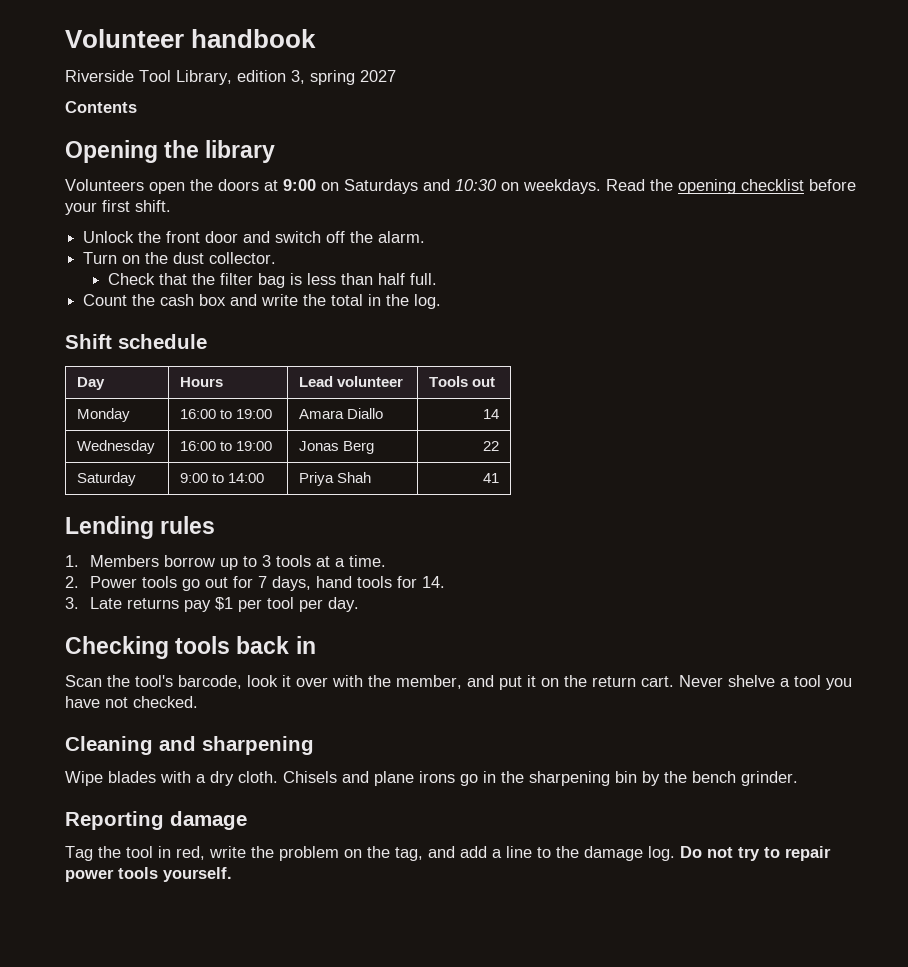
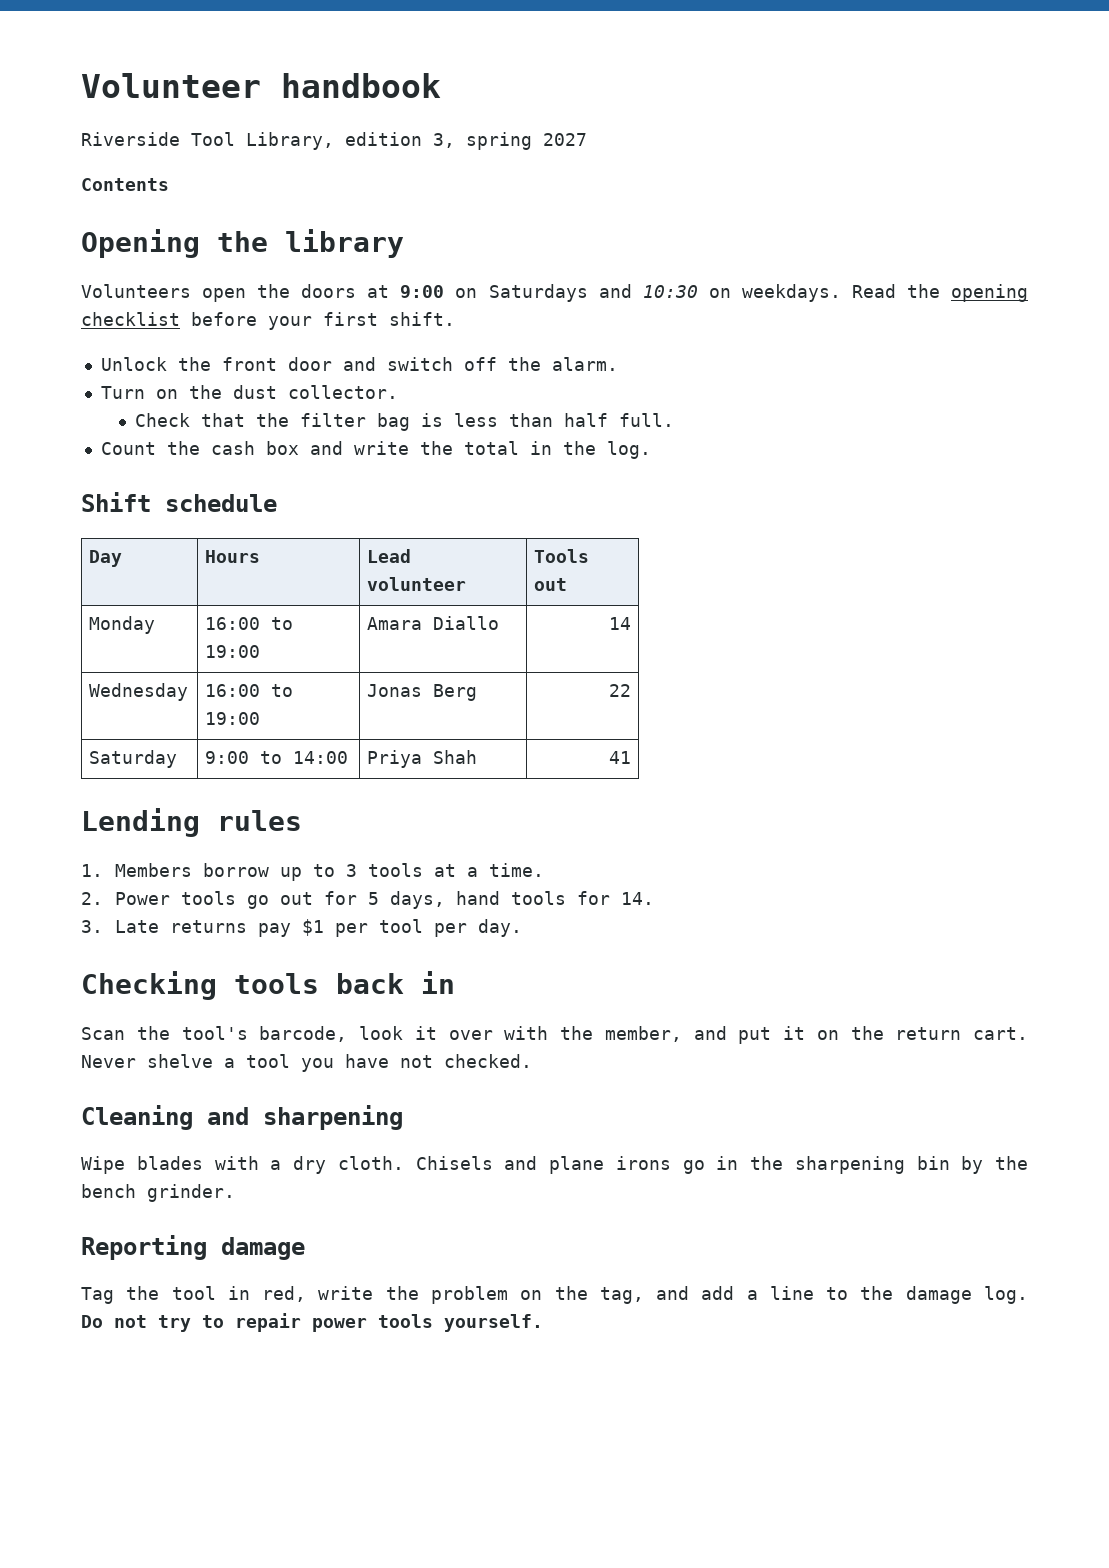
- 2. Power tools go out for 7 days, hand tools for 14.
+ 2. Power tools go out for 5 days, hand tools for 14.

